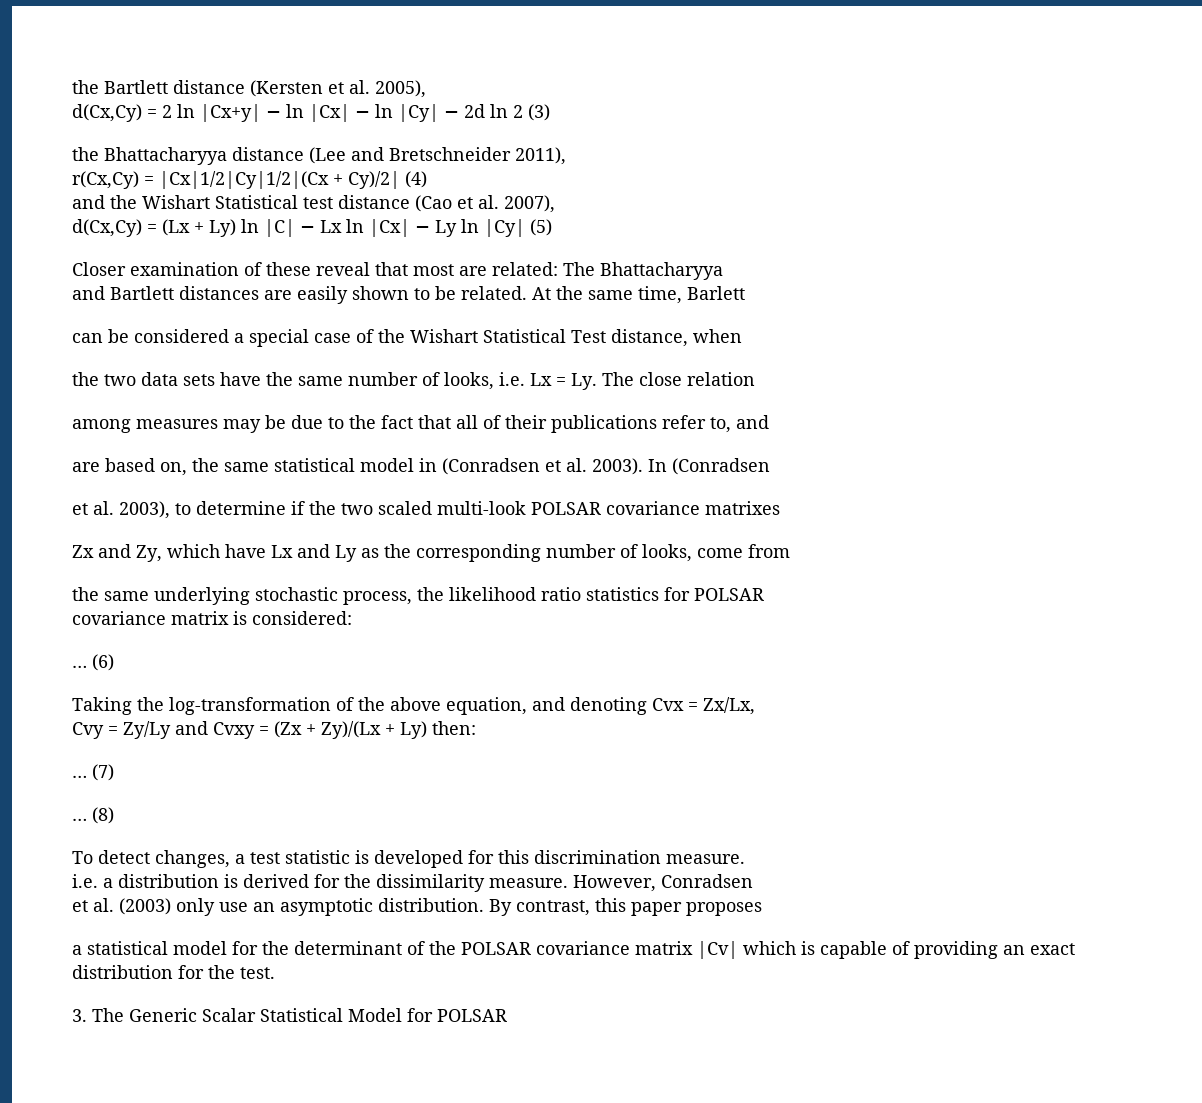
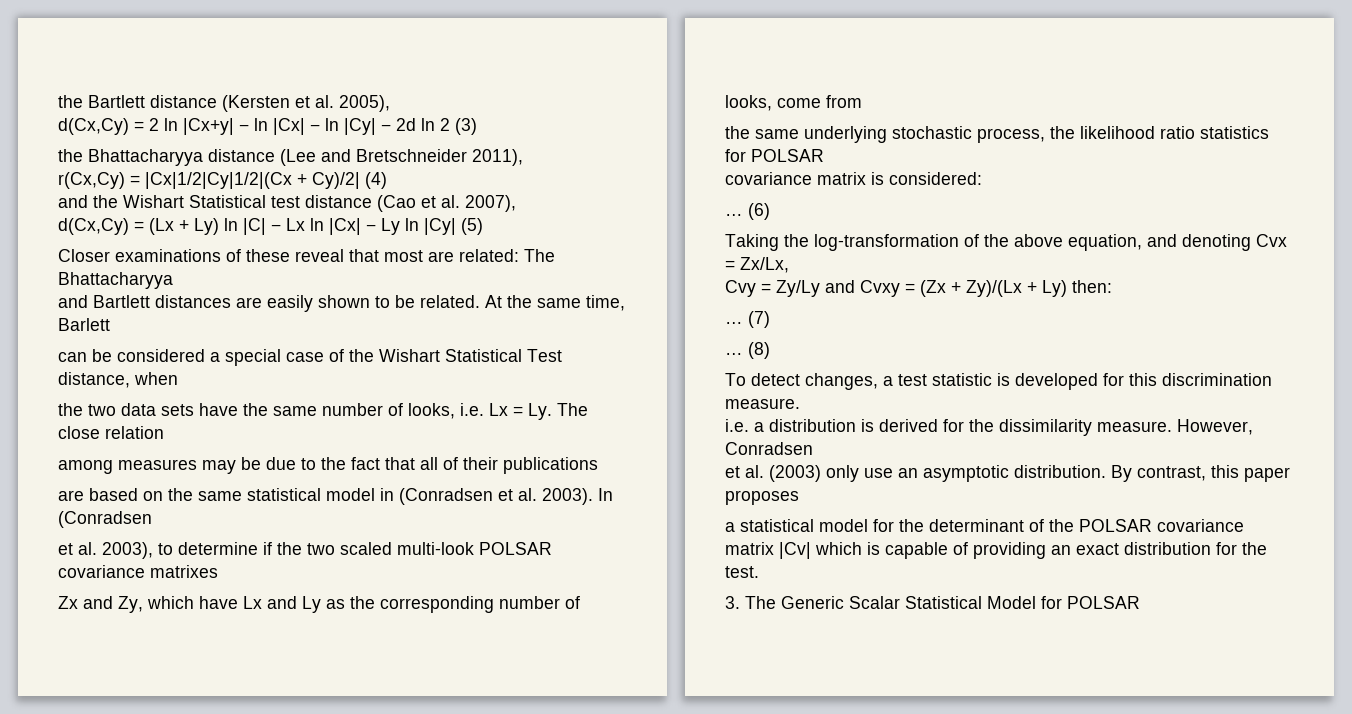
- Closer examination of these reveal that most are related: The Bhattacharyya
+ Closer examinations of these reveal that most are related: The Bhattacharyya
- among measures may be due to the fact that all of their publications refer to, and
+ among measures may be due to the fact that all of their publications
- are based on, the same statistical model in (Conradsen et al. 2003).
+ are based on the same statistical model in (Conradsen et al. 2003).

